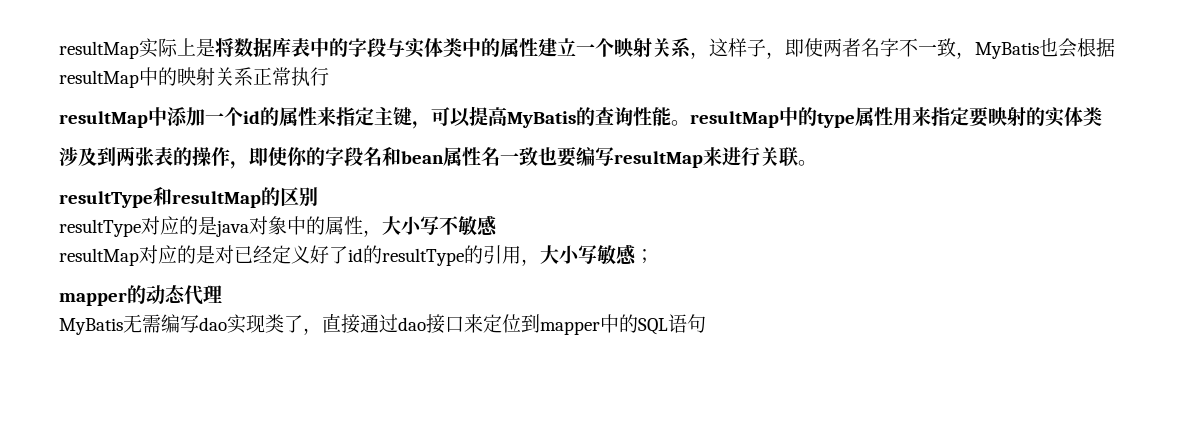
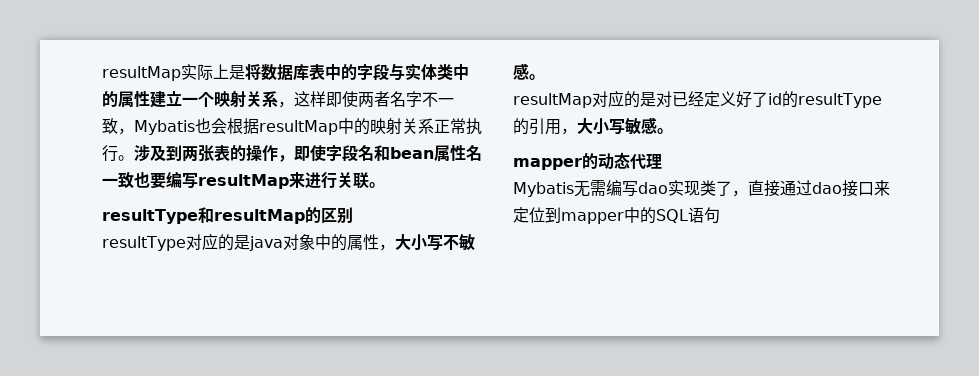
- resultMap实际上是将数据库表中的字段与实体类中的属性建立一个映射关系，这样子，即使两者名字不一致，MyBatis也会根据resultMap中的映射关系正常执行
- resultMap中添加一个id的属性来指定主键，可以提高MyBatis的查询性能。resultMap中的type属性用来指定要映射的实体类
- 涉及到两张表的操作，即使你的字段名和bean属性名一致也要编写resultMap来进行关联。
+ resultMap实际上是将数据库表中的字段与实体类中的属性建立一个映射关系，这样即使两者名字不一致，Mybatis也会根据resultMap中的映射关系正常执行。涉及到两张表的操作，即使字段名和bean属性名一致也要编写resultMap来进行关联。
- resultType对应的是java对象中的属性，大小写不敏感
+ resultType对应的是java对象中的属性，大小写不敏感。
- resultMap对应的是对已经定义好了id的resultType的引用，大小写敏感；
+ resultMap对应的是对已经定义好了id的resultType的引用，大小写敏感。
- MyBatis无需编写dao实现类了，直接通过dao接口来定位到mapper中的SQL语句
+ Mybatis无需编写dao实现类了，直接通过dao接口来定位到mapper中的SQL语句

